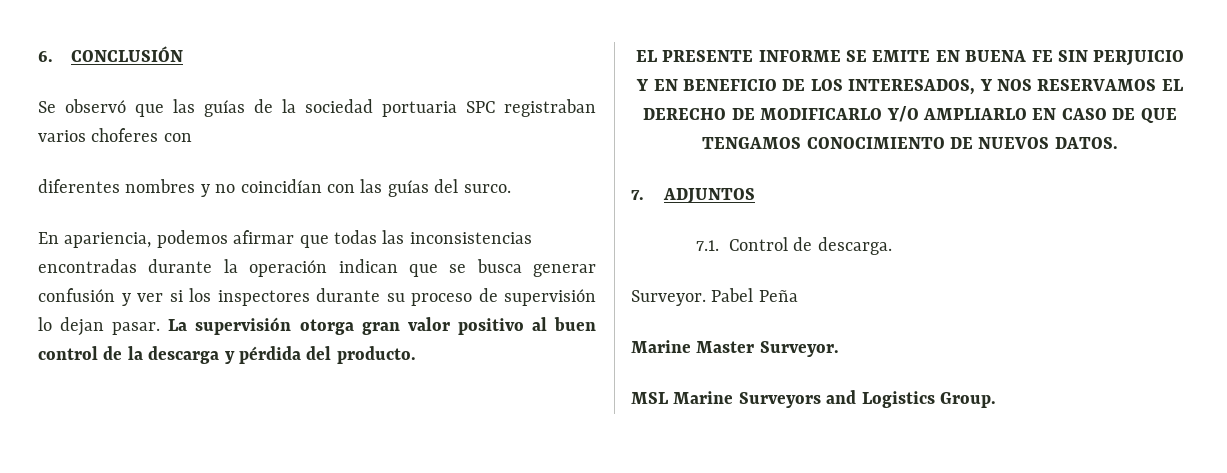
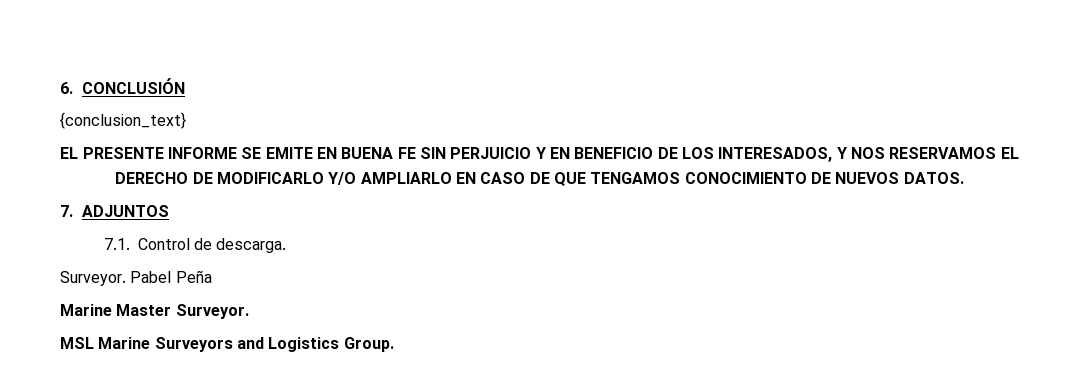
- Se observó que las guías de la sociedad portuaria SPC registraban varios choferes con
- diferentes nombres y no coincidían con las guías del surco.
- En apariencia, podemos afirmar que todas las inconsistencias encontradas durante la operación indican que se busca generar confusión y ver si los inspectores durante su proceso de supervisión lo dejan pasar. La supervisión otorga gran valor positivo al buen control de la descarga y pérdida del producto.
+ {conclusion_text}

